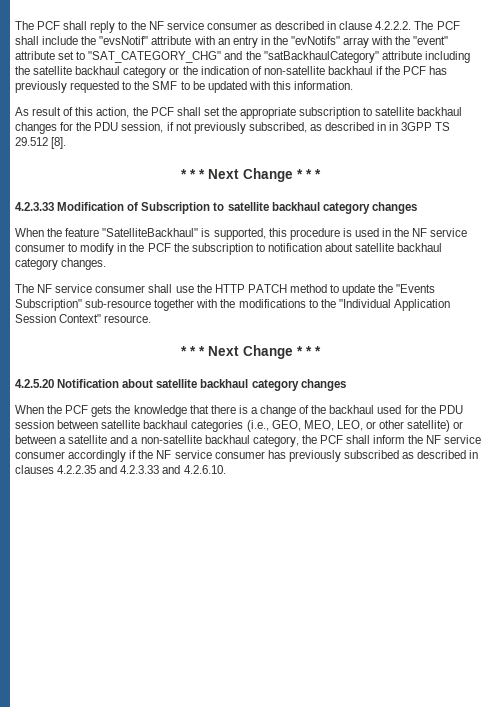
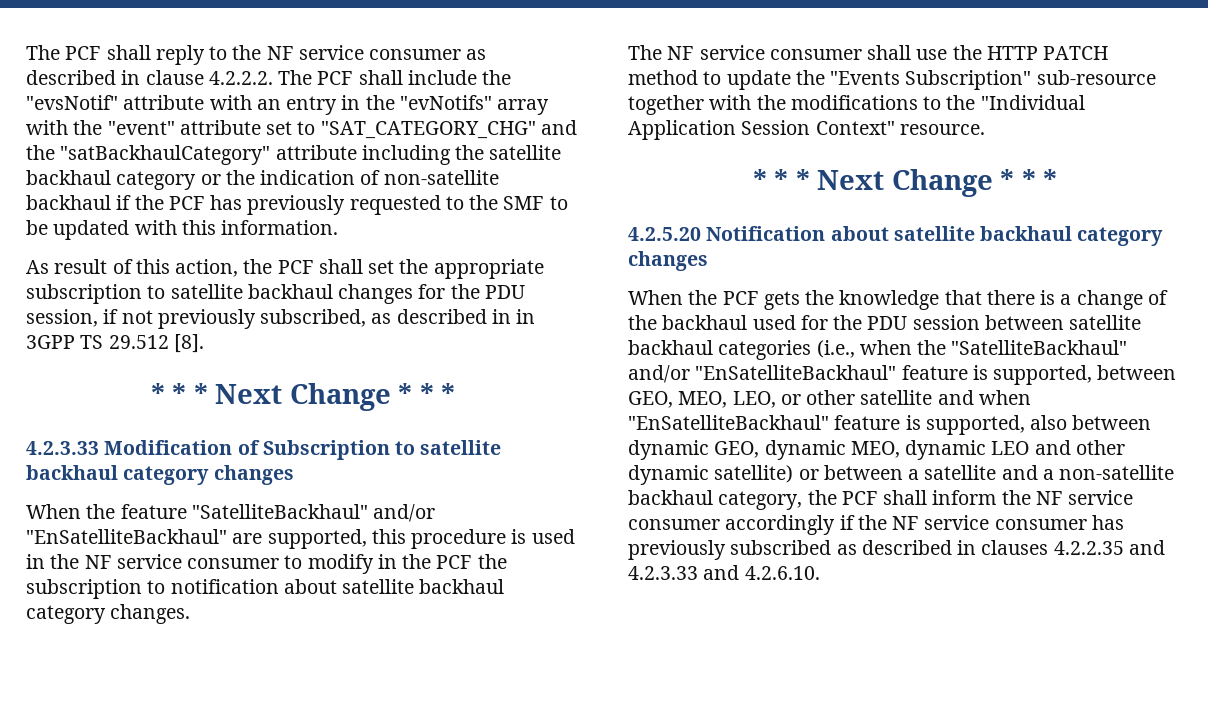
- When the feature "SatelliteBackhaul" is supported, this procedure is used in the NF service consumer to modify in the PCF the subscription to notification about satellite backhaul category changes.
+ When the feature "SatelliteBackhaul" and/or "EnSatelliteBackhaul" are supported, this procedure is used in the NF service consumer to modify in the PCF the subscription to notification about satellite backhaul category changes.
- When the PCF gets the knowledge that there is a change of the backhaul used for the PDU session between satellite backhaul categories (i.e., GEO, MEO, LEO, or other satellite) or between a satellite and a non-satellite backhaul category, the PCF shall inform the NF service consumer accordingly if the NF service consumer has previously subscribed as described in clauses 4.2.2.35 and 4.2.3.33 and 4.2.6.10.
+ When the PCF gets the knowledge that there is a change of the backhaul used for the PDU session between satellite backhaul categories (i.e., when the "SatelliteBackhaul" and/or "EnSatelliteBackhaul" feature is supported, between GEO, MEO, LEO, or other satellite and when "EnSatelliteBackhaul" feature is supported, also between dynamic GEO, dynamic MEO, dynamic LEO and other dynamic satellite) or between a satellite and a non-satellite backhaul category, the PCF shall inform the NF service consumer accordingly if the NF service consumer has previously subscribed as described in clauses 4.2.2.35 and 4.2.3.33 and 4.2.6.10.

